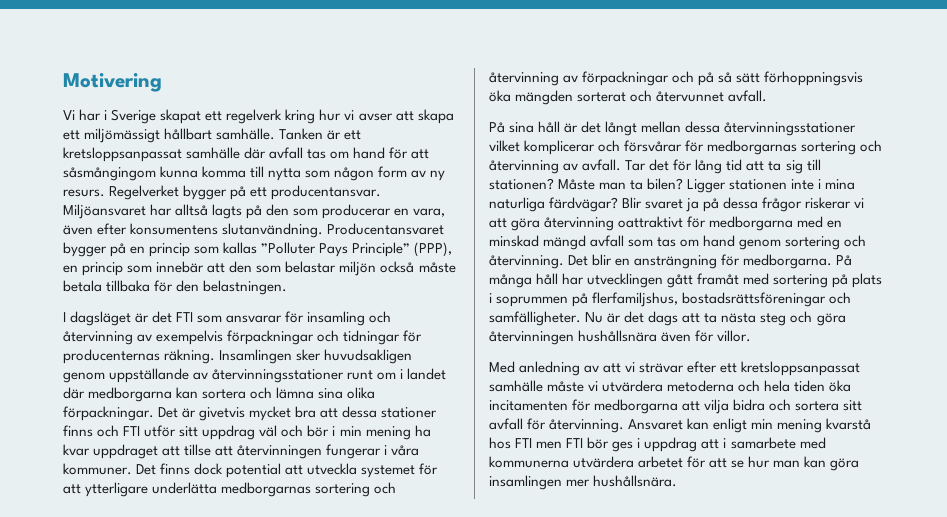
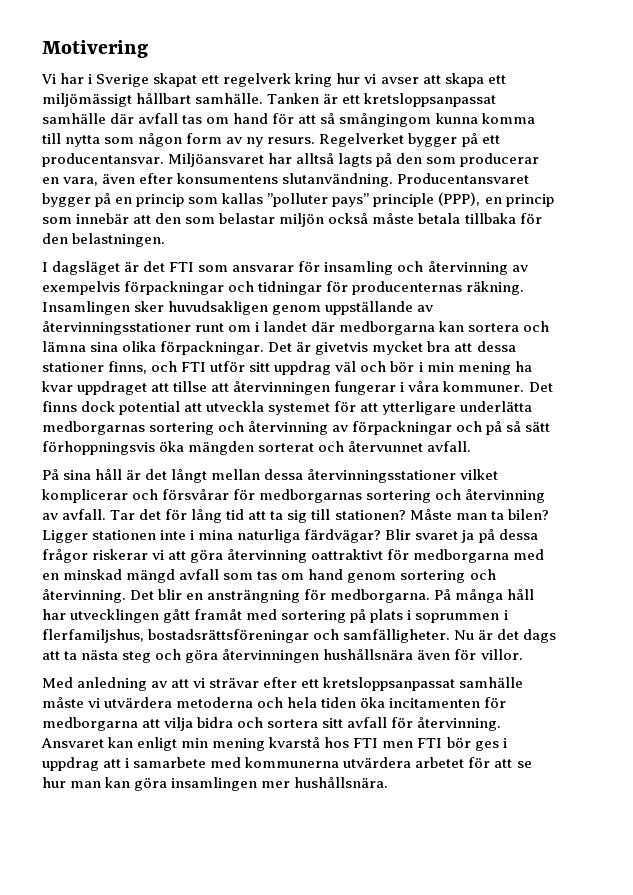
- Tanken är ett kretsloppsanpassat samhälle där avfall tas om hand för att såsmångingom kunna komma till nytta som någon form av ny resurs.
+ Tanken är ett kretsloppsanpassat samhälle där avfall tas om hand för att så smångingom kunna komma till nytta som någon form av ny resurs.
- Producentansvaret bygger på en princip som kallas ”Polluter Pays Principle” (PPP), en princip som innebär att den som belastar miljön också måste betala tillbaka för den belastningen.
+ Producentansvaret bygger på en princip som kallas ”polluter pays” principle (PPP), en princip som innebär att den som belastar miljön också måste betala tillbaka för den belastningen.
- Det är givetvis mycket bra att dessa stationer finns och FTI utför sitt uppdrag väl och bör i min mening ha kvar uppdraget att tillse att återvinningen fungerar i våra kommuner.
+ Det är givetvis mycket bra att dessa stationer finns, och FTI utför sitt uppdrag väl och bör i min mening ha kvar uppdraget att tillse att återvinningen fungerar i våra kommuner.
- På många håll har utvecklingen gått framåt med sortering på plats i soprummen på flerfamiljshus, bostadsrättsföreningar och samfälligheter.
+ På många håll har utvecklingen gått framåt med sortering på plats i soprummen i flerfamiljshus, bostadsrättsföreningar och samfälligheter.

